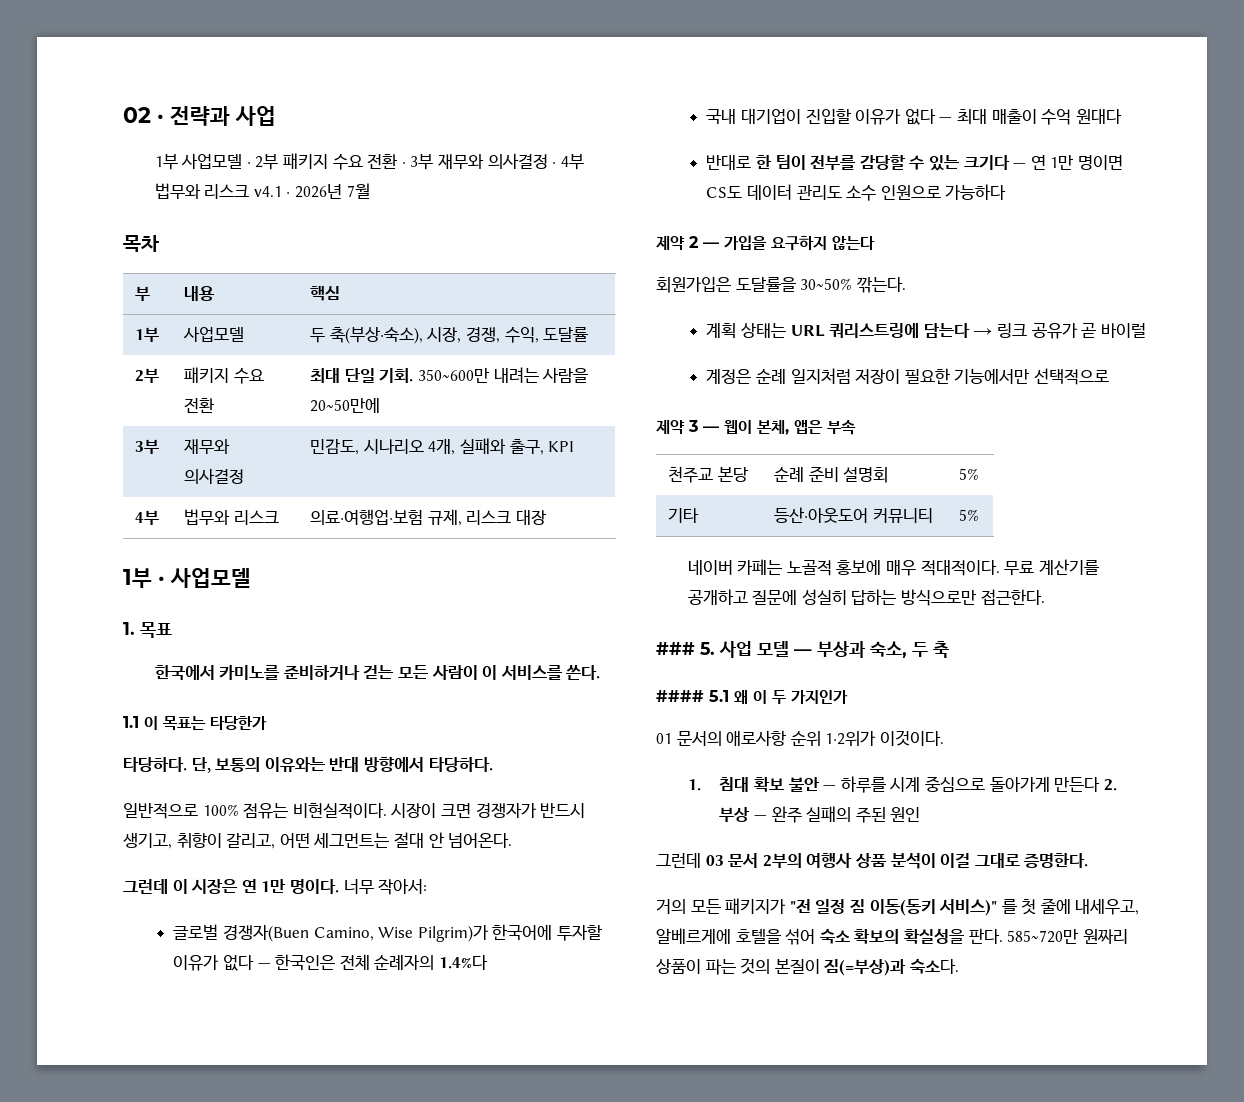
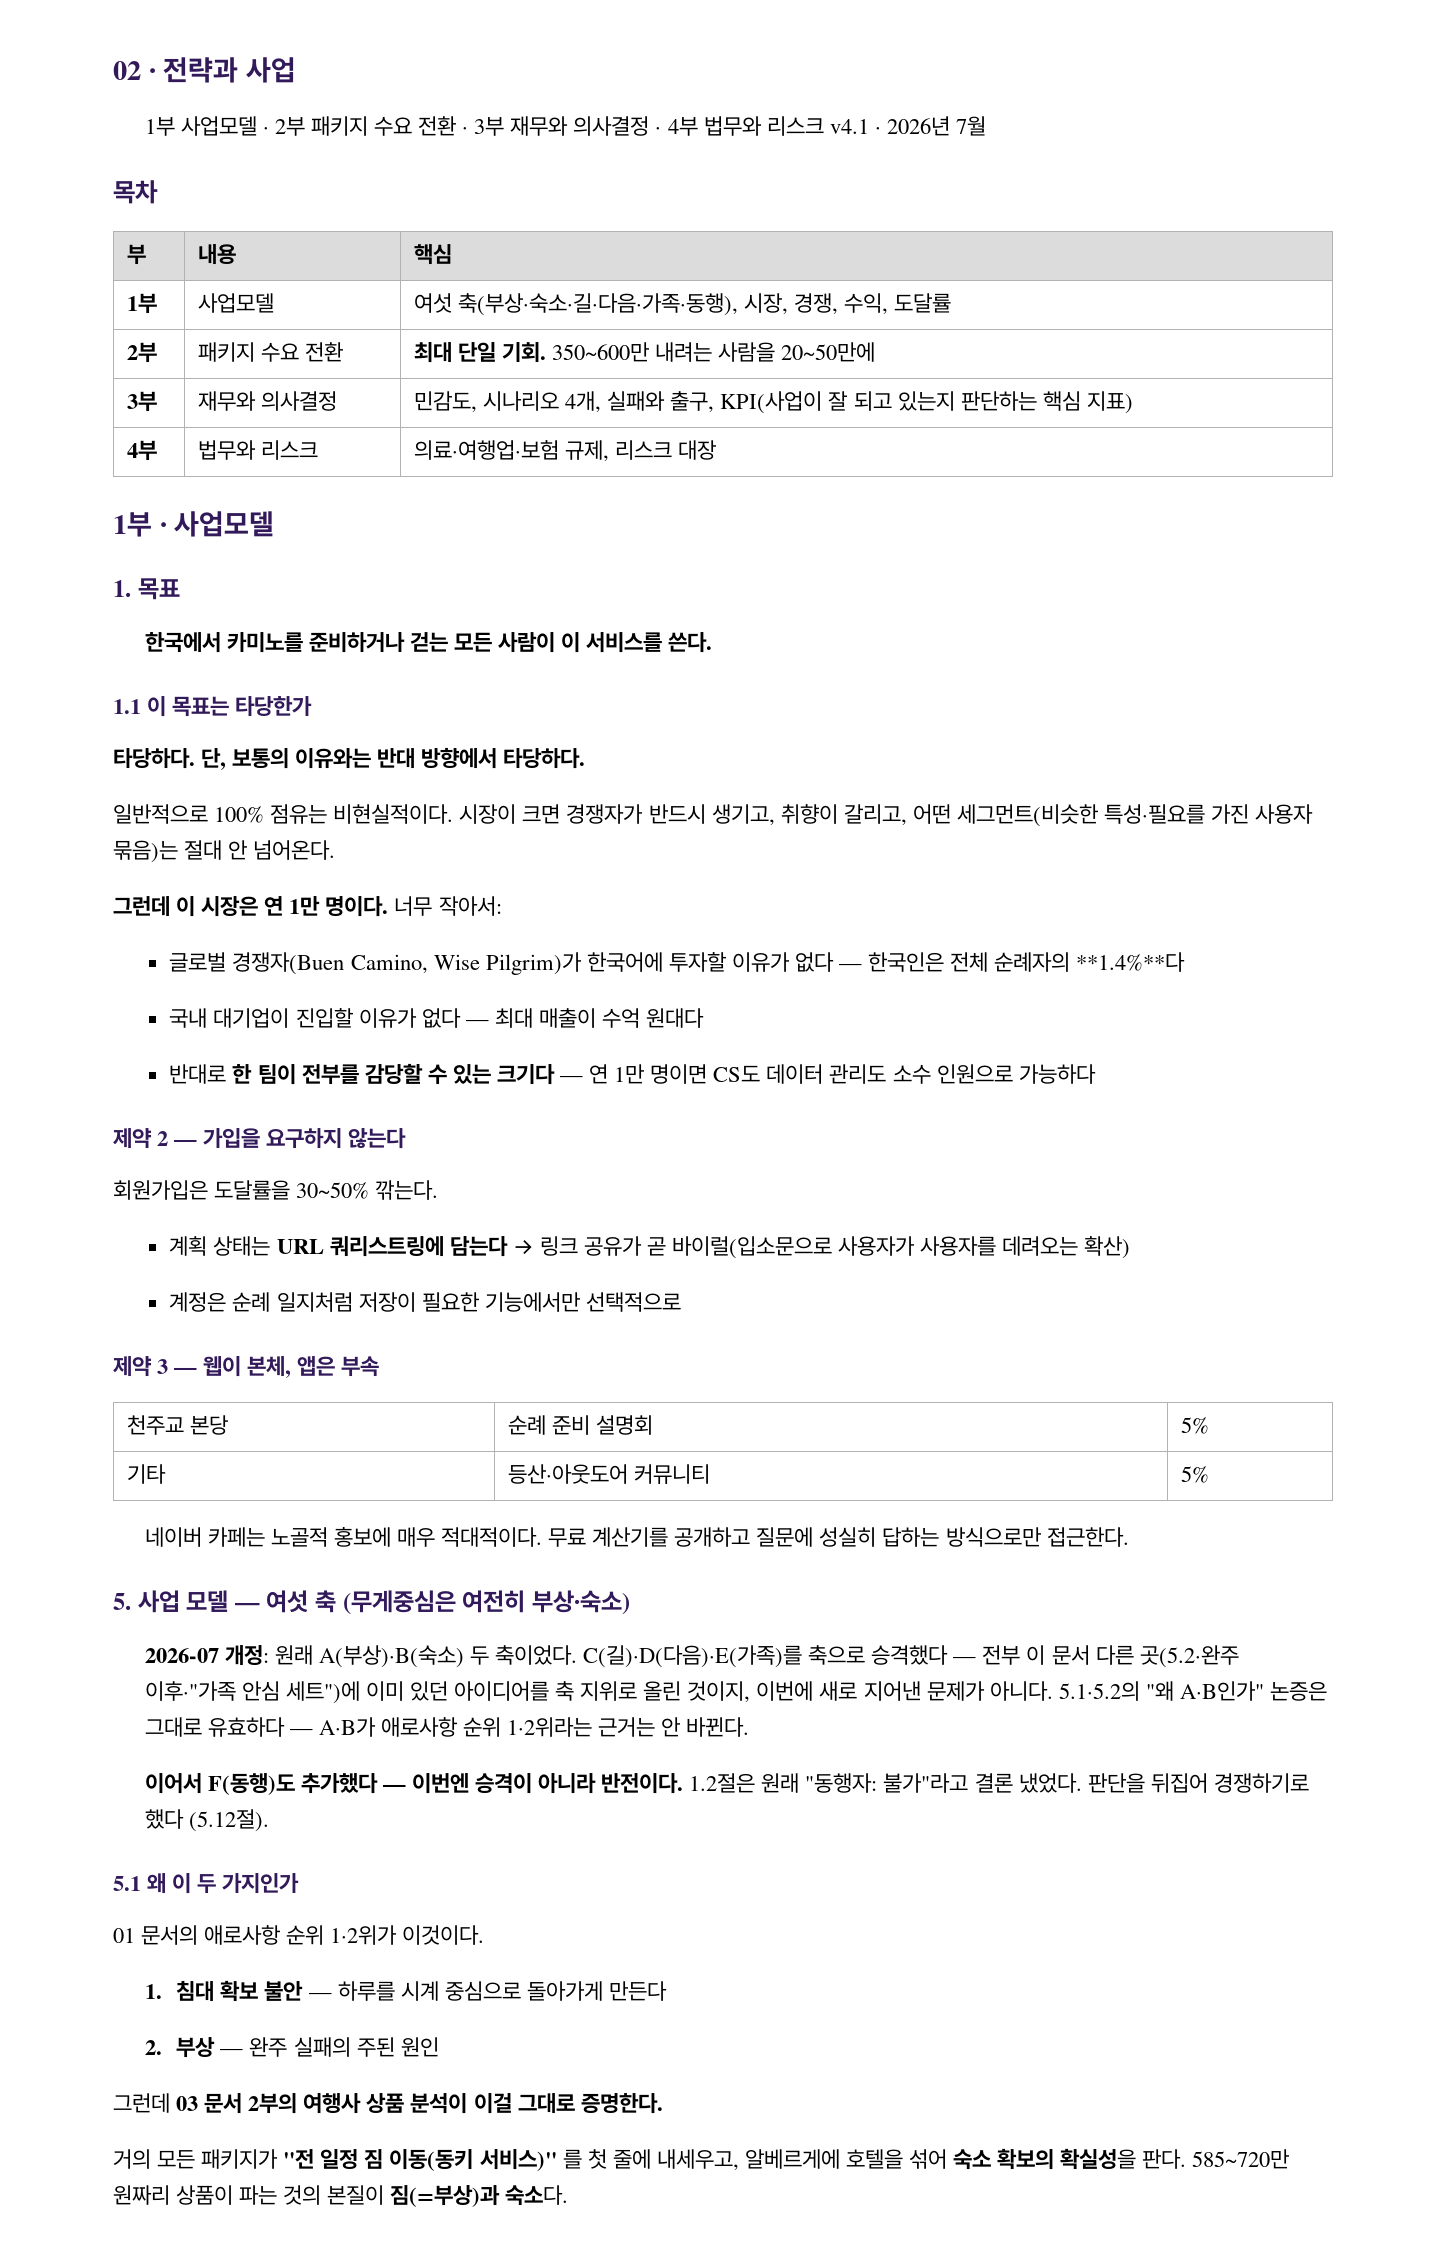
- 1부 | 사업모델 | 두 축(부상·숙소), 시장, 경쟁, 수익, 도달률
+ 1부 | 사업모델 | 여섯 축(부상·숙소·길·다음·가족·동행), 시장, 경쟁, 수익, 도달률
- 3부 | 재무와 의사결정 | 민감도, 시나리오 4개, 실패와 출구, KPI
+ 3부 | 재무와 의사결정 | 민감도, 시나리오 4개, 실패와 출구, KPI(사업이 잘 되고 있는지 판단하는 핵심 지표)
- 시장이 크면 경쟁자가 반드시 생기고, 취향이 갈리고, 어떤 세그먼트는 절대 안 넘어온다.
+ 시장이 크면 경쟁자가 반드시 생기고, 취향이 갈리고, 어떤 세그먼트(비슷한 특성·필요를 가진 사용자 묶음)는 절대 안 넘어온다.
- 글로벌 경쟁자(Buen Camino, Wise Pilgrim)가 한국어에 투자할 이유가 없다 — 한국인은 전체 순례자의 1.4%다
+ 글로벌 경쟁자(Buen Camino, Wise Pilgrim)가 한국어에 투자할 이유가 없다 — 한국인은 전체 순례자의 **1.4%**다
- 계획 상태는 URL 쿼리스트링에 담는다 → 링크 공유가 곧 바이럴
+ 계획 상태는 URL 쿼리스트링에 담는다 → 링크 공유가 곧 바이럴(입소문으로 사용자가 사용자를 데려오는 확산)
- ### 5. 사업 모델 — 부상과 숙소, 두 축
- #### 5.1 왜 이 두 가지인가
+ 5. 사업 모델 — 여섯 축 (무게중심은 여전히 부상·숙소)
+ 2026-07 개정: 원래 A(부상)·B(숙소) 두 축이었다. C(길)·D(다음)·E(가족)를 축으로 승격했다 — 전부 이 문서 다른 곳(5.2·완주 이후·"가족 안심 세트")에 이미 있던 아이디어를 축 지위로 올린 것이지, 이번에 새로 지어낸 문제가 아니다. 5.1·5.2의 "왜 A·B인가" 논증은 그대로 유효하다 — A·B가 애로사항 순위 1·2위라는 근거는 안 바뀐다.
+ 이어서 F(동행)도 추가했다 — 이번엔 승격이 아니라 반전이다. 1.2절은 원래 "동행자: 불가"라고 결론 냈었다. 판단을 뒤집어 경쟁하기로 했다 (5.12절).
+ 5.1 왜 이 두 가지인가
- 1. 침대 확보 불안 — 하루를 시계 중심으로 돌아가게 만든다 2. 부상 — 완주 실패의 주된 원인
+ 1. 침대 확보 불안 — 하루를 시계 중심으로 돌아가게 만든다
+ 2. 부상 — 완주 실패의 주된 원인

